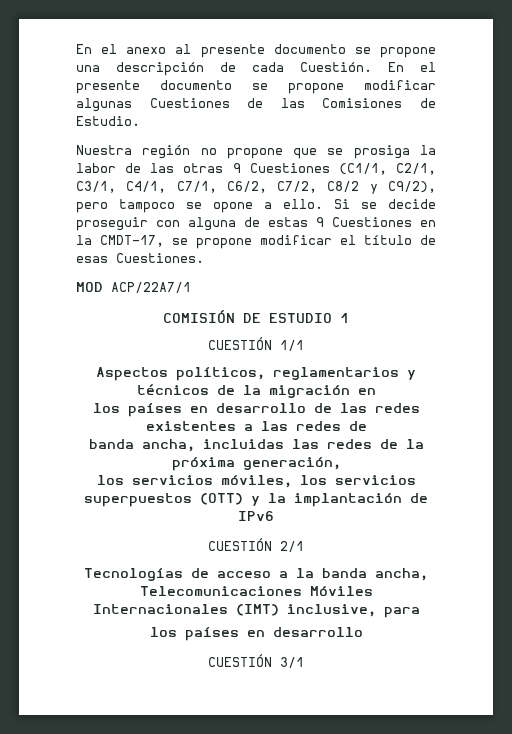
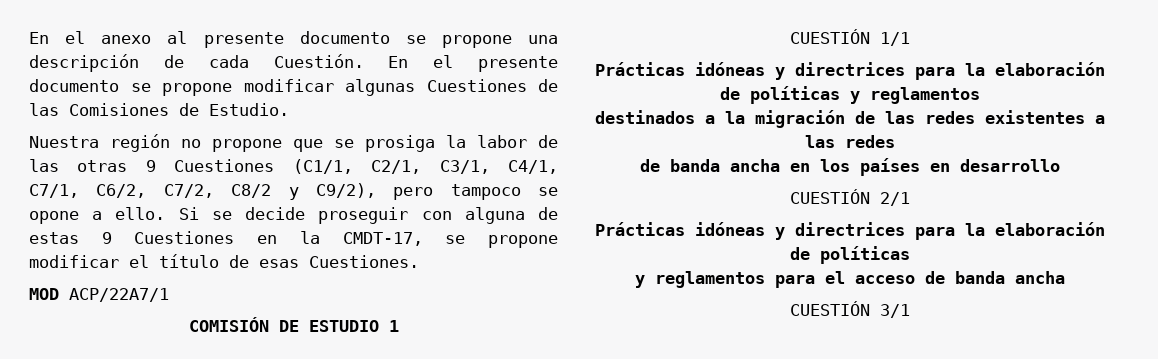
- Aspectos políticos, reglamentarios y técnicos de la migración en
- los países en desarrollo de las redes existentes a las redes de
- banda ancha, incluidas las redes de la próxima generación,
- los servicios móviles, los servicios superpuestos (OTT) y la implantación de IPv6
+ Prácticas idóneas y directrices para la elaboración de políticas y reglamentos
+ destinados a la migración de las redes existentes a las redes
+ de banda ancha en los países en desarrollo
  CUESTIÓN 2/1
- Tecnologías de acceso a la banda ancha, Telecomunicaciones Móviles Internacionales (IMT) inclusive, para
- los países en desarrollo
+ Prácticas idóneas y directrices para la elaboración de políticas
+ y reglamentos para el acceso de banda ancha

